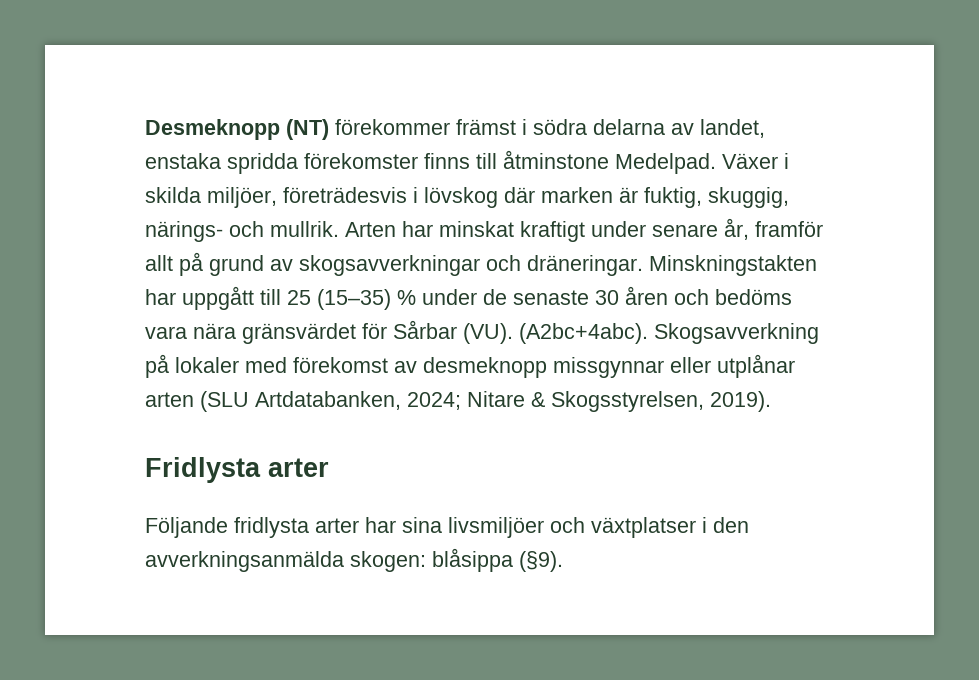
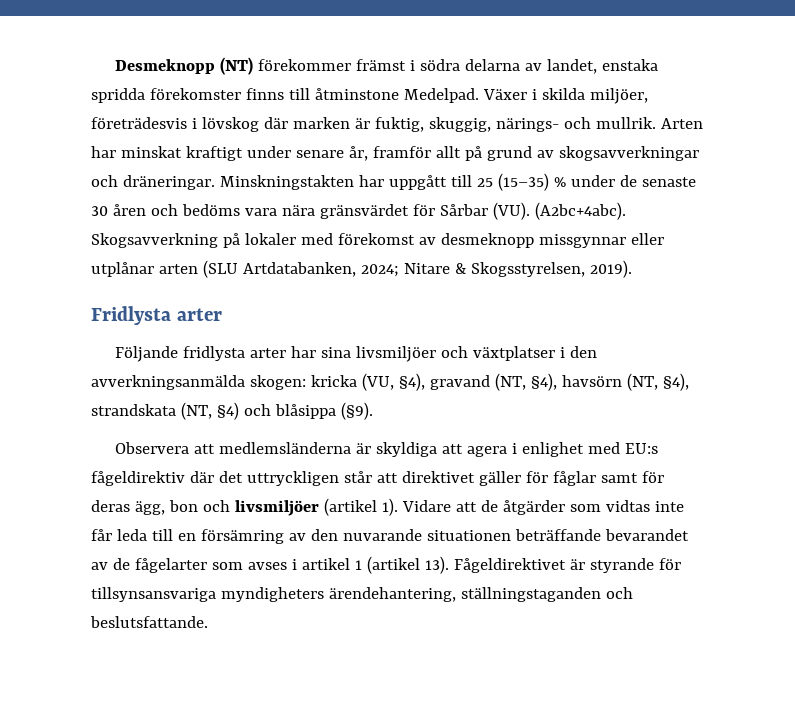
- Följande fridlysta arter har sina livsmiljöer och växtplatser i den avverkningsanmälda skogen: blåsippa (§9).
+ Följande fridlysta arter har sina livsmiljöer och växtplatser i den avverkningsanmälda skogen: kricka (VU, §4), gravand (NT, §4), havsörn (NT, §4), strandskata (NT, §4) och blåsippa (§9).
+ Observera att medlemsländerna är skyldiga att agera i enlighet med EU:s fågeldirektiv där det uttryckligen står att direktivet gäller för fåglar samt för deras ägg, bon och livsmiljöer (artikel 1). Vidare att de åtgärder som vidtas inte får leda till en försämring av den nuvarande situationen beträffande bevarandet av de fågelarter som avses i artikel 1 (artikel 13). Fågeldirektivet är styrande för tillsynsansvariga myndigheters ärendehantering, ställningstaganden och beslutsfattande.

